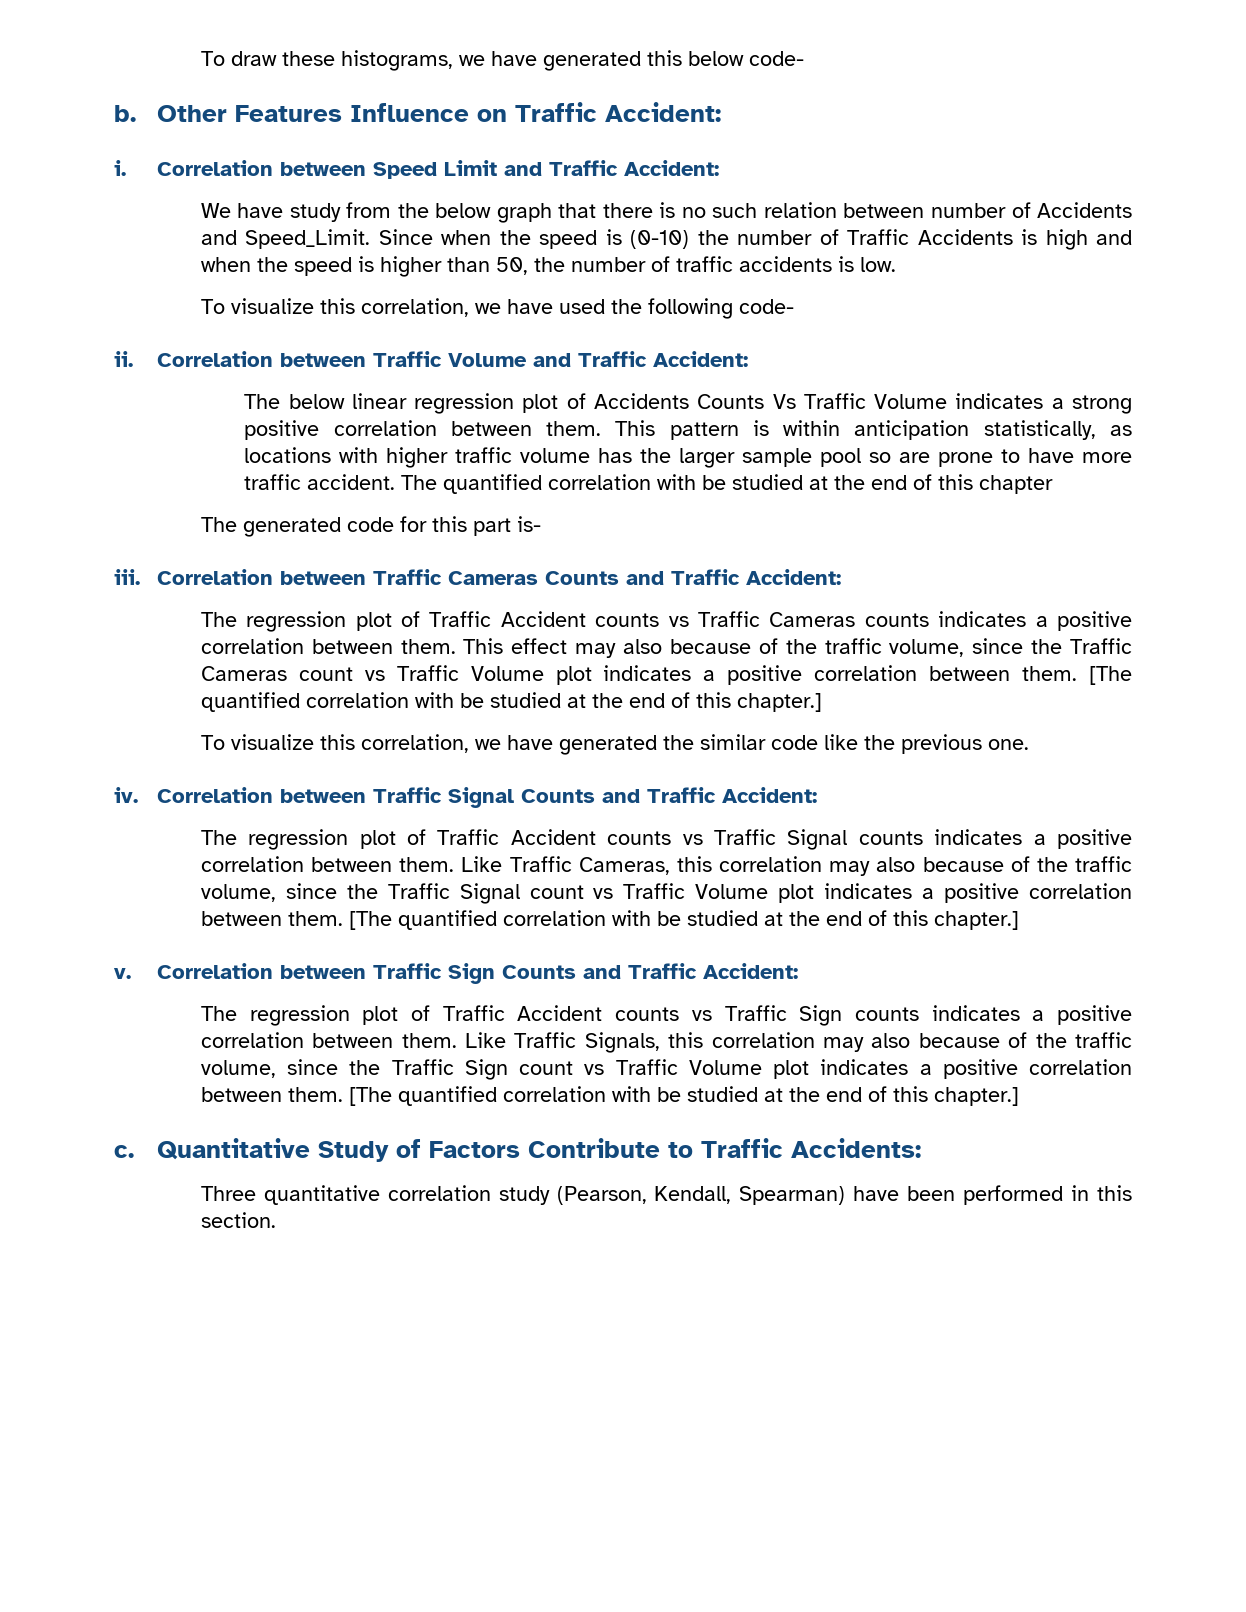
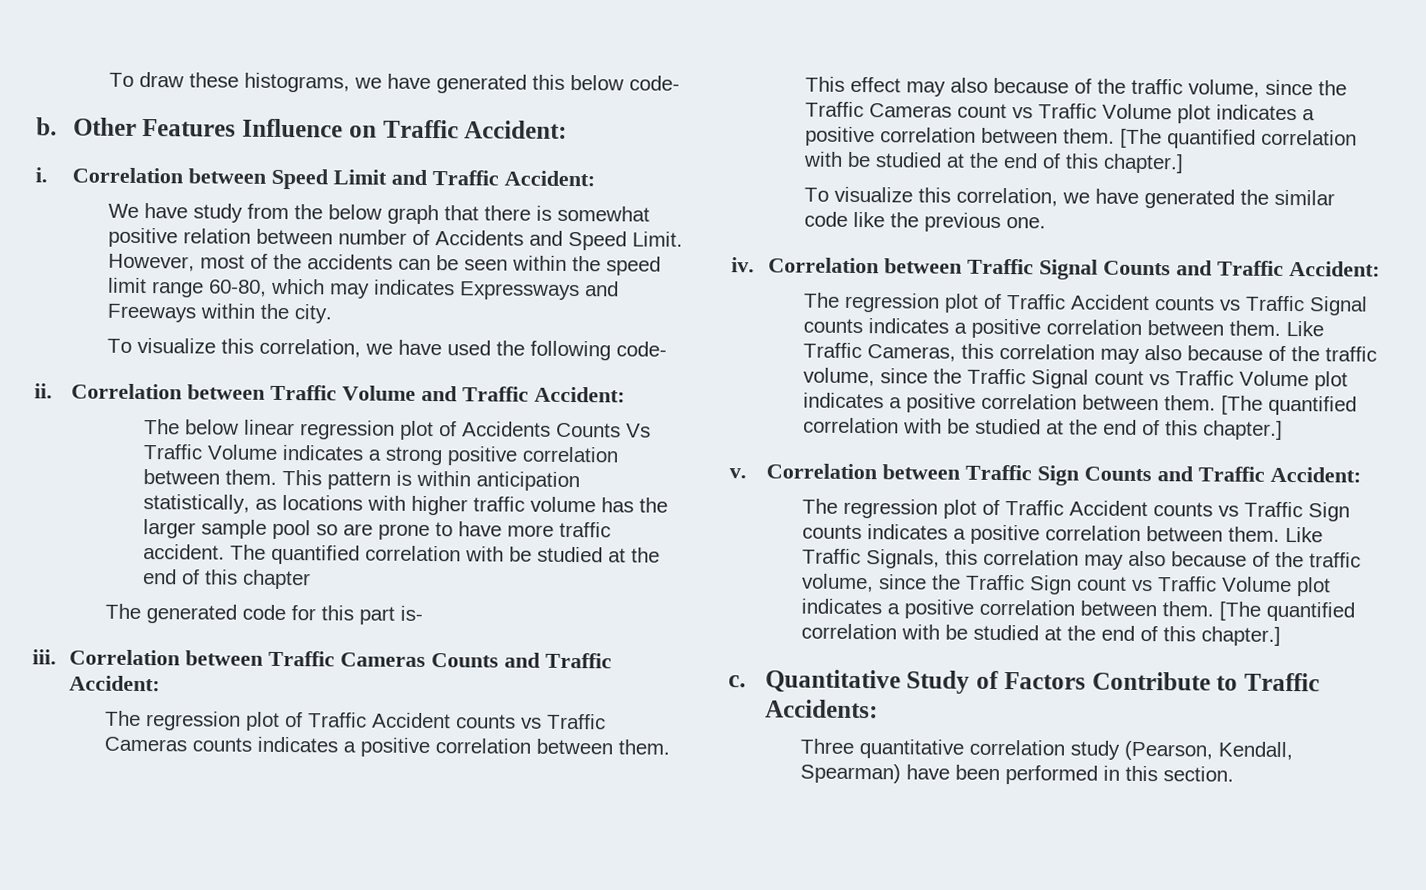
- We have study from the below graph that there is no such relation between number of Accidents and Speed_Limit. Since when the speed is (0-10) the number of Traffic Accidents is high and when the speed is higher than 50, the number of traffic accidents is low.
+ We have study from the below graph that there is somewhat positive relation between number of Accidents and Speed Limit. However, most of the accidents can be seen within the speed limit range 60-80, which may indicates Expressways and Freeways within the city.

